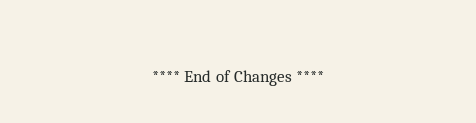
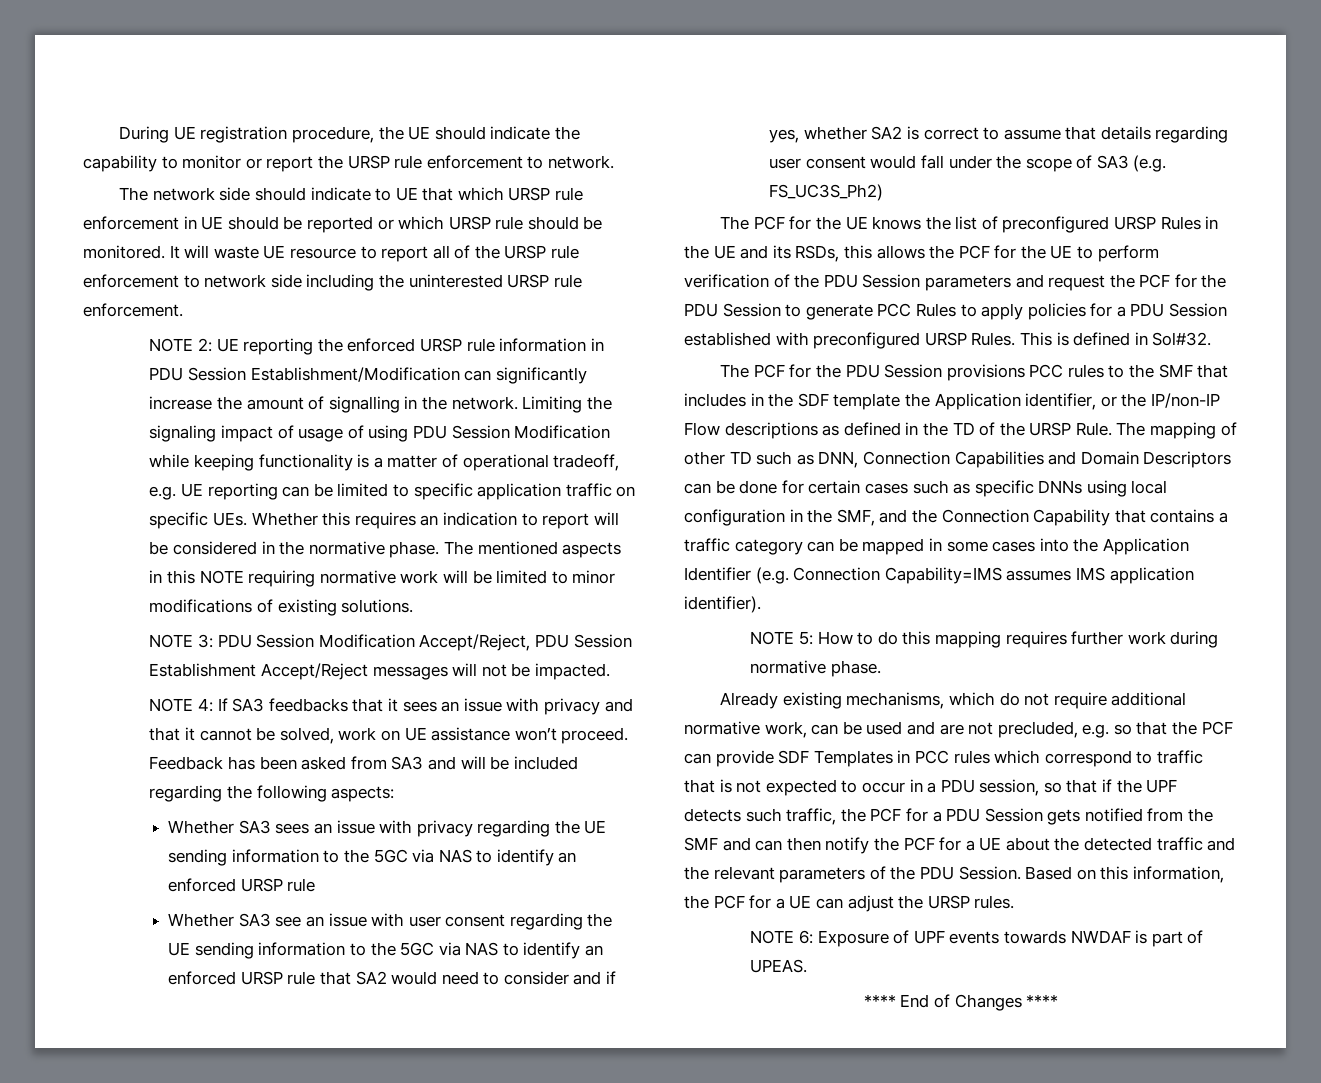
+ During UE registration procedure, the UE should indicate the capability to monitor or report the URSP rule enforcement to network.
+ The network side should indicate to UE that which URSP rule enforcement in UE should be reported or which URSP rule should be monitored. It will waste UE resource to report all of the URSP rule enforcement to network side including the uninterested URSP rule enforcement.
+ NOTE 2: UE reporting the enforced URSP rule information in PDU Session Establishment/Modification can significantly increase the amount of signalling in the network. Limiting the signaling impact of usage of using PDU Session Modification while keeping functionality is a matter of operational tradeoff, e.g. UE reporting can be limited to specific application traffic on specific UEs. Whether this requires an indication to report will be considered in the normative phase. The mentioned aspects in this NOTE requiring normative work will be limited to minor modifications of existing solutions.
+ NOTE 3: PDU Session Modification Accept/Reject, PDU Session Establishment Accept/Reject messages will not be impacted.
+ NOTE 4: If SA3 feedbacks that it sees an issue with privacy and that it cannot be solved, work on UE assistance won’t proceed. Feedback has been asked from SA3 and will be included regarding the following aspects:
+ Whether SA3 sees an issue with privacy regarding the UE sending information to the 5GC via NAS to identify an enforced URSP rule
+ Whether SA3 see an issue with user consent regarding the UE sending information to the 5GC via NAS to identify an enforced URSP rule that SA2 would need to consider and if yes, whether SA2 is correct to assume that details regarding user consent would fall under the scope of SA3 (e.g. FS_UC3S_Ph2)
+ The PCF for the UE knows the list of preconfigured URSP Rules in the UE and its RSDs, this allows the PCF for the UE to perform verification of the PDU Session parameters and request the PCF for the PDU Session to generate PCC Rules to apply policies for a PDU Session established with preconfigured URSP Rules. This is defined in Sol#32.
+ The PCF for the PDU Session provisions PCC rules to the SMF that includes in the SDF template the Application identifier, or the IP/non-IP Flow descriptions as defined in the TD of the URSP Rule. The mapping of other TD such as DNN, Connection Capabilities and Domain Descriptors can be done for certain cases such as specific DNNs using local configuration in the SMF, and the Connection Capability that contains a traffic category can be mapped in some cases into the Application Identifier (e.g. Connection Capability=IMS assumes IMS application identifier).
+ NOTE 5: How to do this mapping requires further work during normative phase.
+ Already existing mechanisms, which do not require additional normative work, can be used and are not precluded, e.g. so that the PCF can provide SDF Templates in PCC rules which correspond to traffic that is not expected to occur in a PDU session, so that if the UPF detects such traffic, the PCF for a PDU Session gets notified from the SMF and can then notify the PCF for a UE about the detected traffic and the relevant parameters of the PDU Session. Based on this information, the PCF for a UE can adjust the URSP rules.
+ NOTE 6: Exposure of UPF events towards NWDAF is part of UPEAS.

